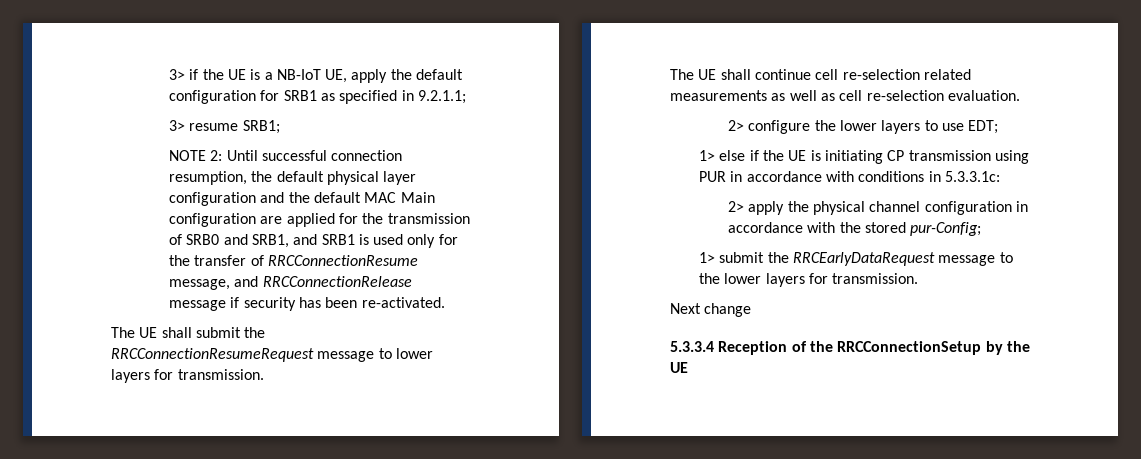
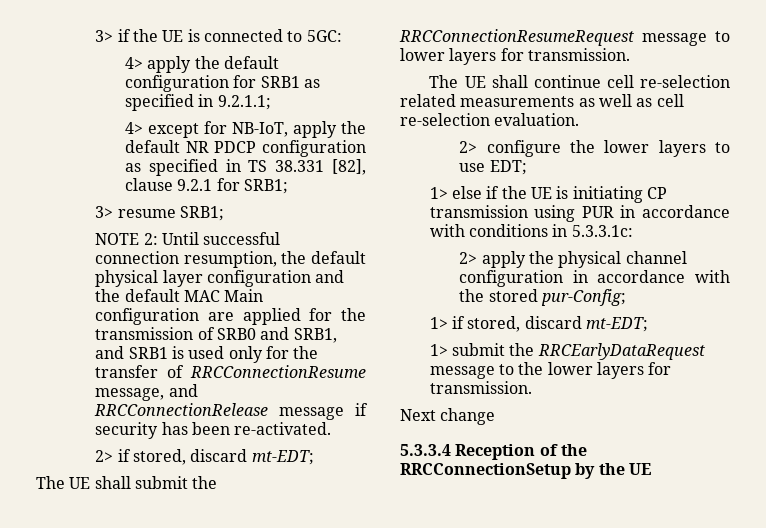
- 3> if the UE is a NB-IoT UE, apply the default configuration for SRB1 as specified in 9.2.1.1;
+ 3> if the UE is connected to 5GC:
+ 4> apply the default configuration for SRB1 as specified in 9.2.1.1;
+ 4> except for NB-IoT, apply the default NR PDCP configuration as specified in TS 38.331 [82], clause 9.2.1 for SRB1;
+ 2> if stored, discard mt-EDT;
+ 1> if stored, discard mt-EDT;

